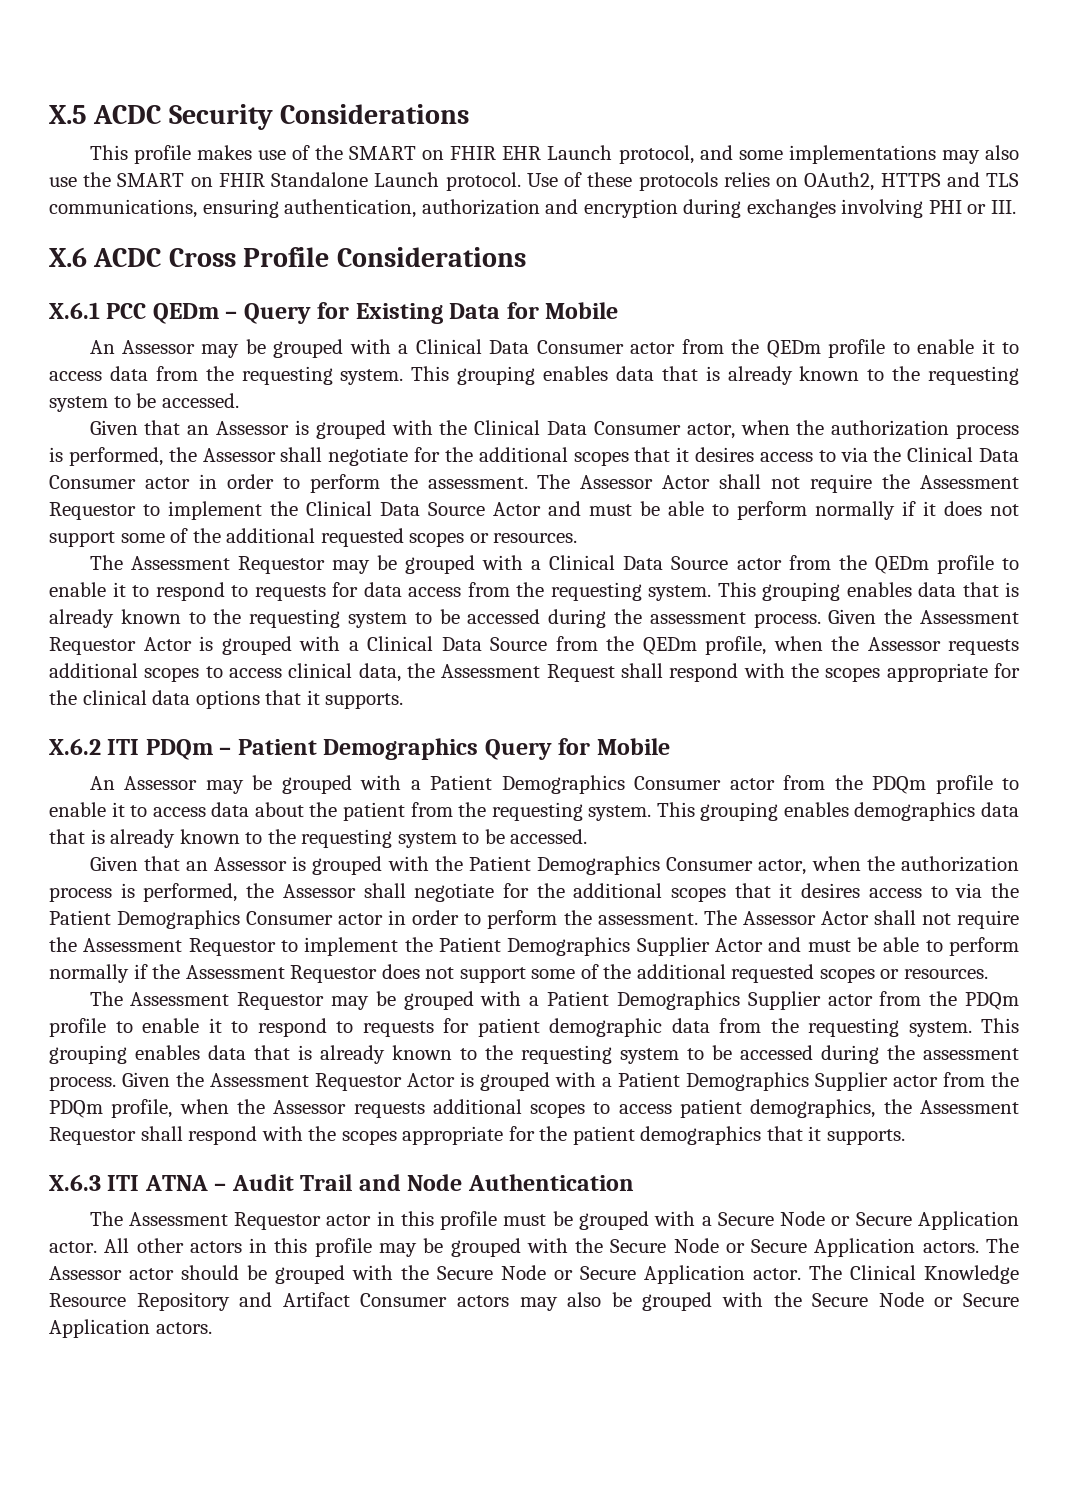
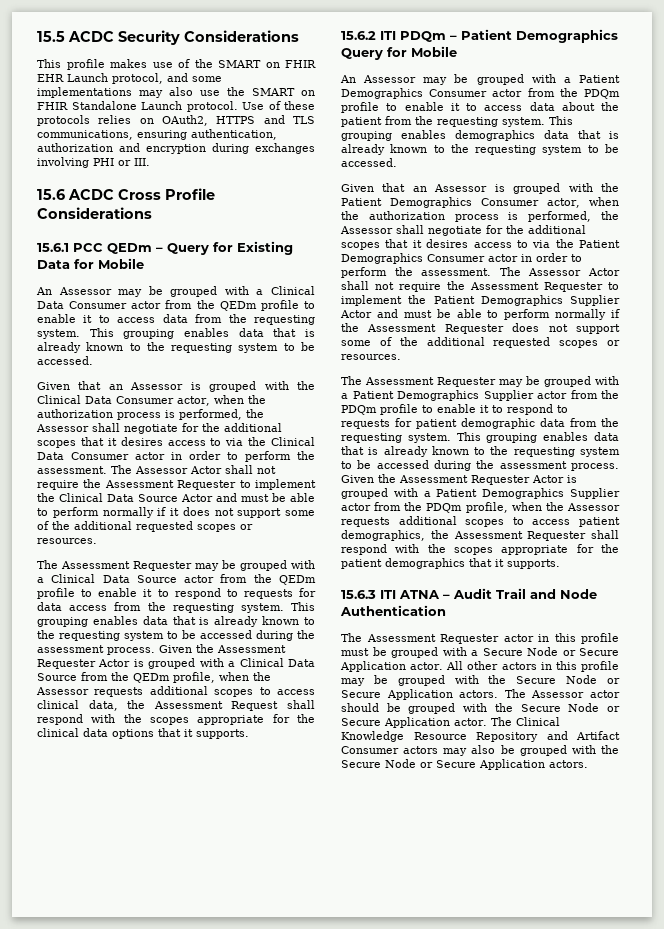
- X.5 ACDC Security Considerations
+ 15.5 ACDC Security Considerations
- X.6 ACDC Cross Profile Considerations
+ 15.6 ACDC Cross Profile Considerations
- X.6.1 PCC QEDm – Query for Existing Data for Mobile
+ 15.6.1 PCC QEDm – Query for Existing Data for Mobile
- The Assessor Actor shall not require the Assessment Requestor to implement the Clinical Data Source Actor and must be able to perform normally if it does not support some of the additional requested scopes or resources.
+ The Assessor Actor shall not require the Assessment Requester to implement the Clinical Data Source Actor and must be able to perform normally if it does not support some of the additional requested scopes or resources.
- The Assessment Requestor may be grouped with a Clinical Data Source actor from the QEDm profile to enable it to respond to requests for data access from the requesting system.
+ The Assessment Requester may be grouped with a Clinical Data Source actor from the QEDm profile to enable it to respond to requests for data access from the requesting system.
- Given the Assessment Requestor Actor is grouped with a Clinical Data Source from the QEDm profile, when the Assessor requests additional scopes to access clinical data, the Assessment Request shall respond with the scopes appropriate for the clinical data options that it supports.
+ Given the Assessment Requester Actor is grouped with a Clinical Data Source from the QEDm profile, when the Assessor requests additional scopes to access clinical data, the Assessment Request shall respond with the scopes appropriate for the clinical data options that it supports.
- X.6.2 ITI PDQm – Patient Demographics Query for Mobile
+ 15.6.2 ITI PDQm – Patient Demographics Query for Mobile
- The Assessor Actor shall not require the Assessment Requestor to implement the Patient Demographics Supplier Actor and must be able to perform normally if the Assessment Requestor does not support some of the additional requested scopes or resources.
+ The Assessor Actor shall not require the Assessment Requester to implement the Patient Demographics Supplier Actor and must be able to perform normally if the Assessment Requester does not support some of the additional requested scopes or resources.
- The Assessment Requestor may be grouped with a Patient Demographics Supplier actor from the PDQm profile to enable it to respond to requests for patient demographic data from the requesting system.
+ The Assessment Requester may be grouped with a Patient Demographics Supplier actor from the PDQm profile to enable it to respond to requests for patient demographic data from the requesting system.
- Given the Assessment Requestor Actor is grouped with a Patient Demographics Supplier actor from the PDQm profile, when the Assessor requests additional scopes to access patient demographics, the Assessment Requestor shall respond with the scopes appropriate for the patient demographics that it supports.
+ Given the Assessment Requester Actor is grouped with a Patient Demographics Supplier actor from the PDQm profile, when the Assessor requests additional scopes to access patient demographics, the Assessment Requester shall respond with the scopes appropriate for the patient demographics that it supports.
- X.6.3 ITI ATNA – Audit Trail and Node Authentication
+ 15.6.3 ITI ATNA – Audit Trail and Node Authentication
- The Assessment Requestor actor in this profile must be grouped with a Secure Node or Secure Application actor.
+ The Assessment Requester actor in this profile must be grouped with a Secure Node or Secure Application actor.

